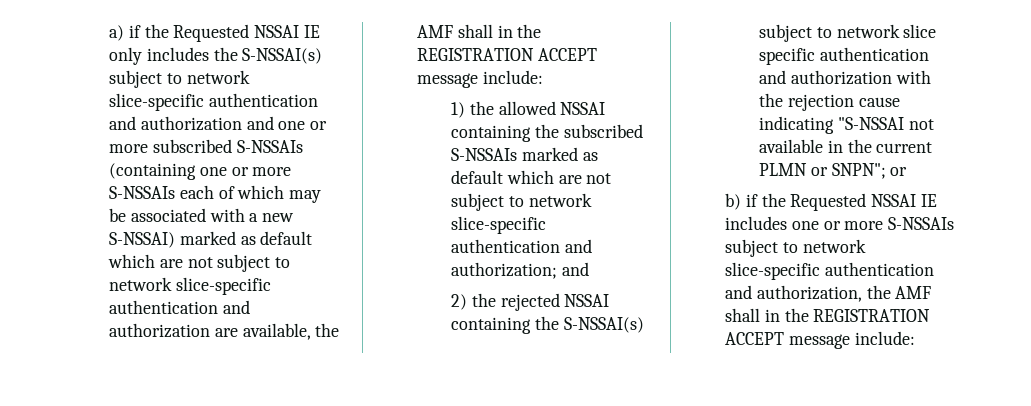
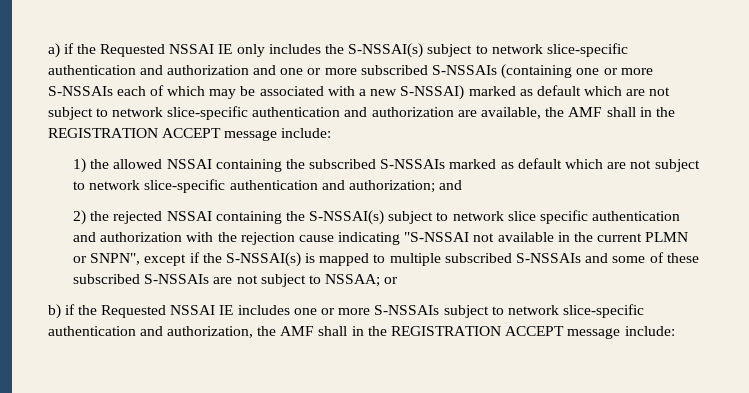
- 2) the rejected NSSAI containing the S-NSSAI(s) subject to network slice specific authentication and authorization with the rejection cause indicating "S-NSSAI not available in the current PLMN or SNPN"; or
+ 2) the rejected NSSAI containing the S-NSSAI(s) subject to network slice specific authentication and authorization with the rejection cause indicating "S-NSSAI not available in the current PLMN or SNPN", except if the S-NSSAI(s) is mapped to multiple subscribed S-NSSAIs and some of these subscribed S-NSSAIs are not subject to NSSAA; or

